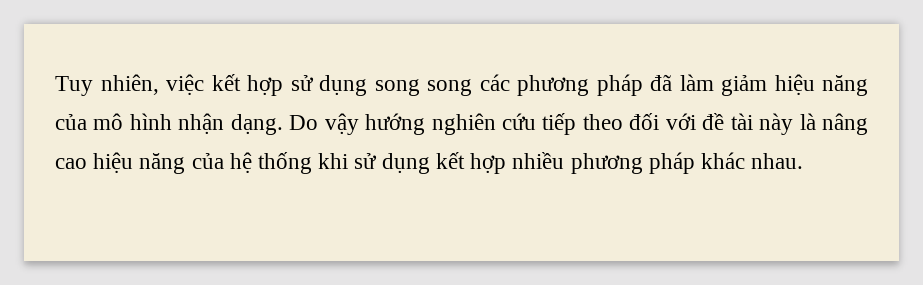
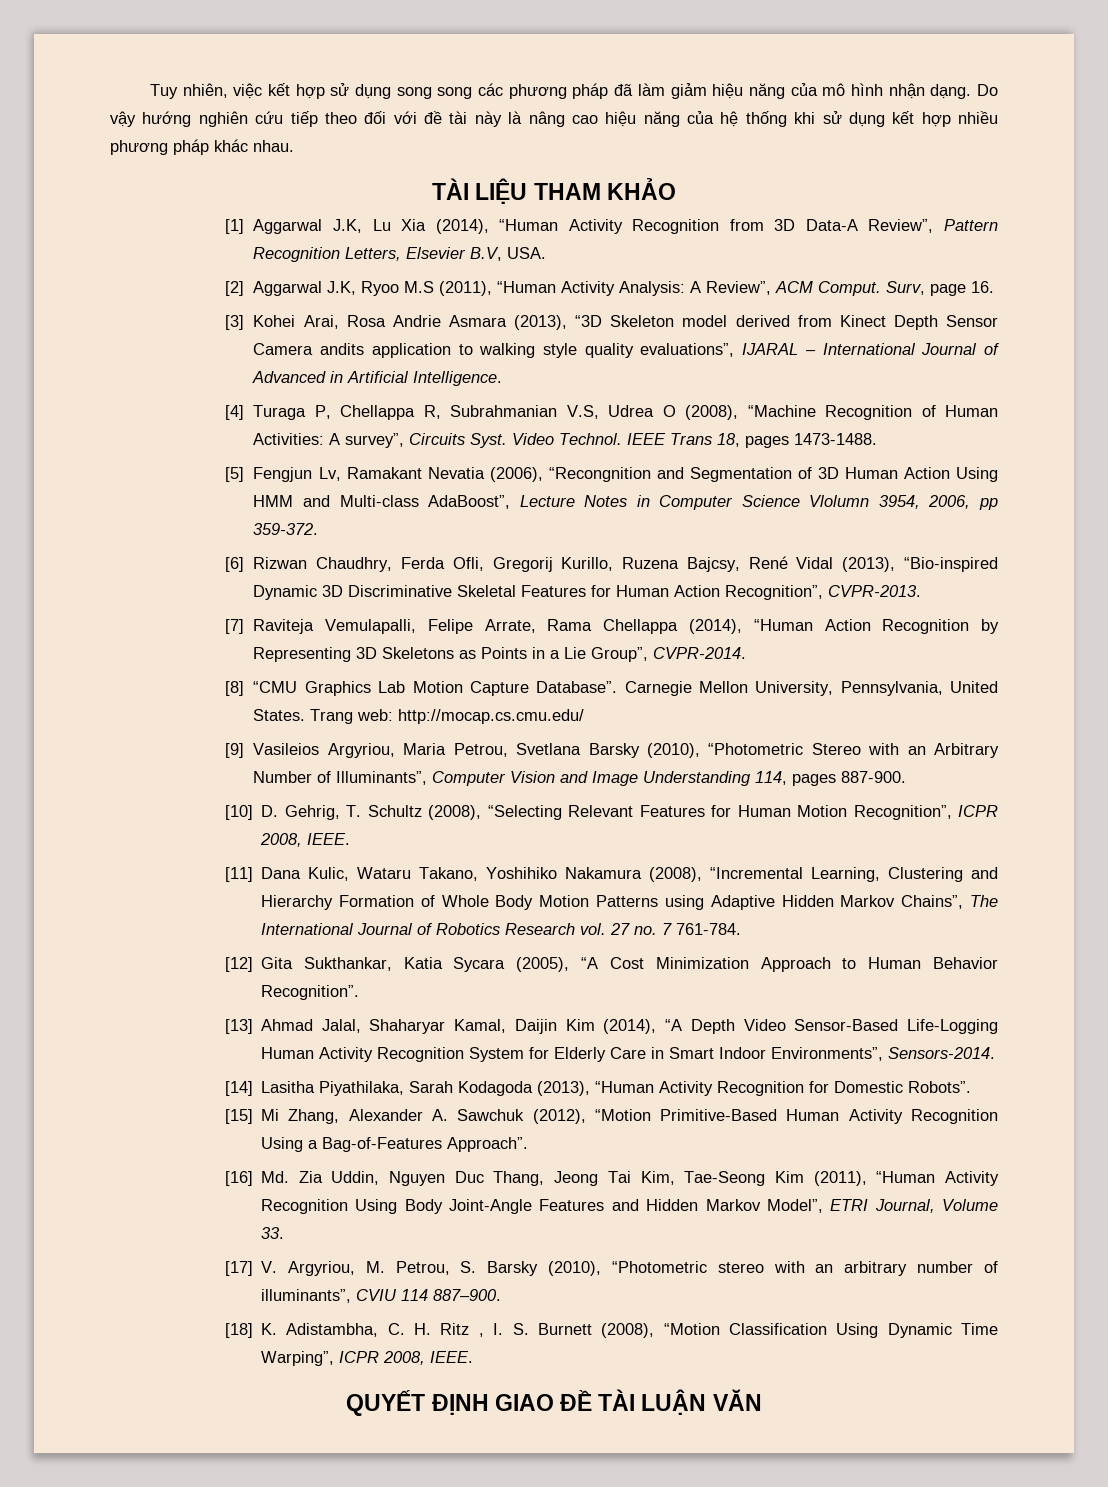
+ TÀI LIỆU THAM KHẢO
+ [1] Aggarwal J.K, Lu Xia (2014), “Human Activity Recognition from 3D Data-A Review”, Pattern Recognition Letters, Elsevier B.V, USA.
+ [2] Aggarwal J.K, Ryoo M.S (2011), “Human Activity Analysis: A Review”, ACM Comput. Surv, page 16.
+ [3] Kohei Arai, Rosa Andrie Asmara (2013), “3D Skeleton model derived from Kinect Depth Sensor Camera andits application to walking style quality evaluations”, IJARAL – International Journal of Advanced in Artificial Intelligence.
+ [4] Turaga P, Chellappa R, Subrahmanian V.S, Udrea O (2008), “Machine Recognition of Human Activities: A survey”, Circuits Syst. Video Technol. IEEE Trans 18, pages 1473-1488.
+ [5] Fengjun Lv, Ramakant Nevatia (2006), “Recongnition and Segmentation of 3D Human Action Using HMM and Multi-class AdaBoost”, Lecture Notes in Computer Science Vlolumn 3954, 2006, pp 359-372.
+ [6] Rizwan Chaudhry, Ferda Ofli, Gregorij Kurillo, Ruzena Bajcsy, René Vidal (2013), “Bio-inspired Dynamic 3D Discriminative Skeletal Features for Human Action Recognition”, CVPR-2013.
+ [7] Raviteja Vemulapalli, Felipe Arrate, Rama Chellappa (2014), “Human Action Recognition by Representing 3D Skeletons as Points in a Lie Group”, CVPR-2014.
+ [8] “CMU Graphics Lab Motion Capture Database”. Carnegie Mellon University, Pennsylvania, United States. Trang web: http://mocap.cs.cmu.edu/
+ [9] Vasileios Argyriou, Maria Petrou, Svetlana Barsky (2010), “Photometric Stereo with an Arbitrary Number of Illuminants”, Computer Vision and Image Understanding 114, pages 887-900.
+ [10] D. Gehrig, T. Schultz (2008), “Selecting Relevant Features for Human Motion Recognition”, ICPR 2008, IEEE.
+ [11] Dana Kulic, Wataru Takano, Yoshihiko Nakamura (2008), “Incremental Learning, Clustering and Hierarchy Formation of Whole Body Motion Patterns using Adaptive Hidden Markov Chains”, The International Journal of Robotics Research vol. 27 no. 7 761-784.
+ [12] Gita Sukthankar, Katia Sycara (2005), “A Cost Minimization Approach to Human Behavior Recognition”.
+ [13] Ahmad Jalal, Shaharyar Kamal, Daijin Kim (2014), “A Depth Video Sensor-Based Life-Logging Human Activity Recognition System for Elderly Care in Smart Indoor Environments”, Sensors-2014.
+ [14] Lasitha Piyathilaka, Sarah Kodagoda (2013), “Human Activity Recognition for Domestic Robots”.
+ [15] Mi Zhang, Alexander A. Sawchuk (2012), “Motion Primitive-Based Human Activity Recognition Using a Bag-of-Features Approach”.
+ [16] Md. Zia Uddin, Nguyen Duc Thang, Jeong Tai Kim, Tae-Seong Kim (2011), “Human Activity Recognition Using Body Joint-Angle Features and Hidden Markov Model”, ETRI Journal, Volume 33.
+ [17] V. Argyriou, M. Petrou, S. Barsky (2010), “Photometric stereo with an arbitrary number of illuminants”, CVIU 114 887–900.
+ [18] K. Adistambha, C. H. Ritz , I. S. Burnett (2008), “Motion Classification Using Dynamic Time Warping”, ICPR 2008, IEEE.
+ QUYẾT ĐỊNH GIAO ĐỀ TÀI LUẬN VĂN

